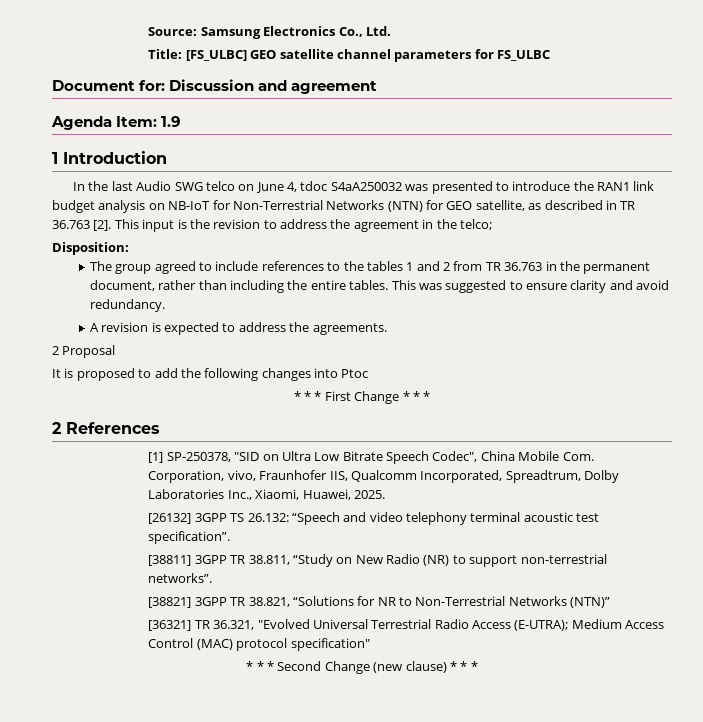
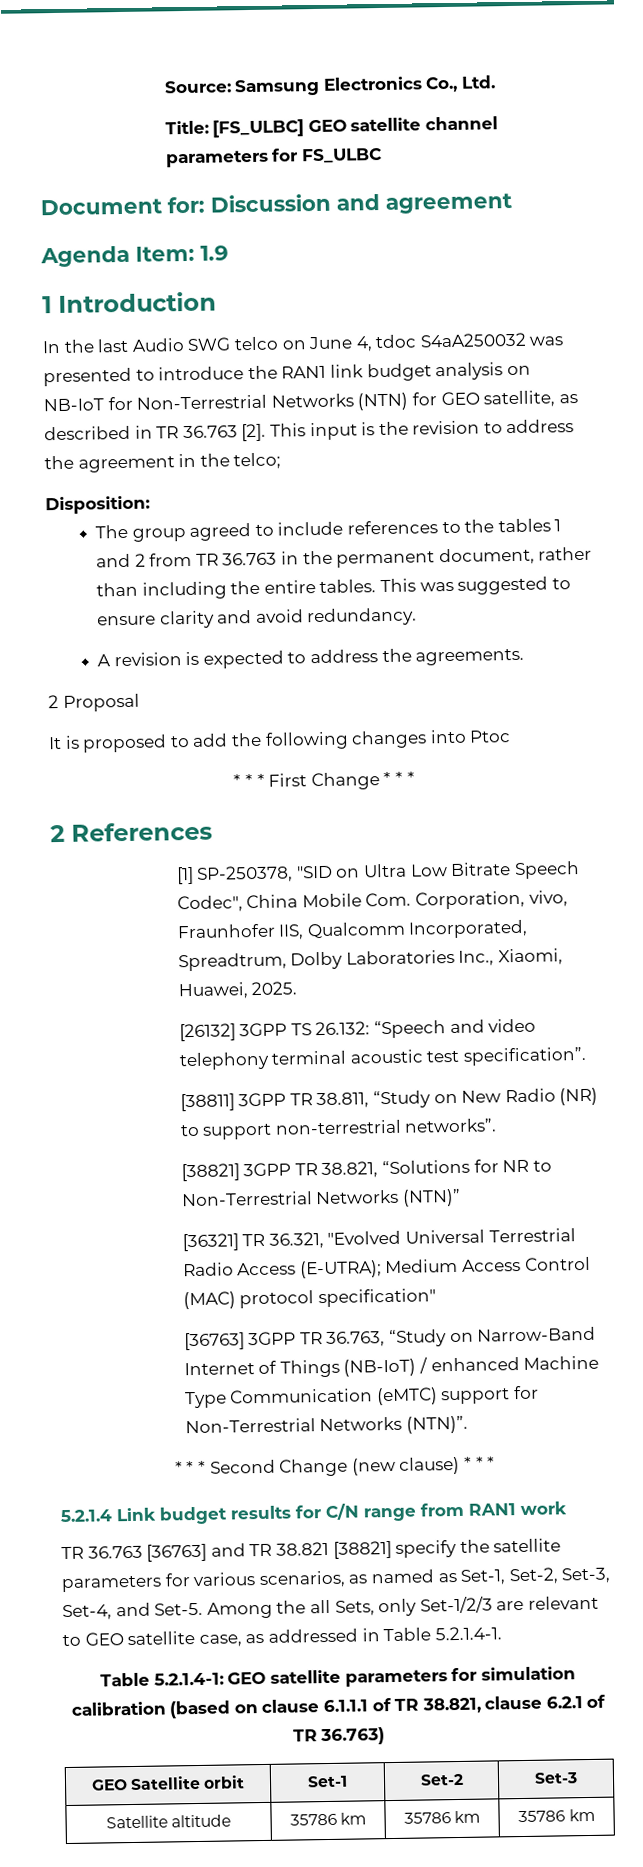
+ [36763] 3GPP TR 36.763, “Study on Narrow-Band Internet of Things (NB-IoT) / enhanced Machine Type Communication (eMTC) support for Non-Terrestrial Networks (NTN)”.
+ 5.2.1.4 Link budget results for C/N range from RAN1 work
+ TR 36.763 [36763] and TR 38.821 [38821] specify the satellite parameters for various scenarios, as named as Set-1, Set-2, Set-3, Set-4, and Set-5. Among the all Sets, only Set-1/2/3 are relevant to GEO satellite case, as addressed in Table 5.2.1.4-1.
+ Table 5.2.1.4-1: GEO satellite parameters for simulation calibration (based on clause 6.1.1.1 of TR 38.821, clause 6.2.1 of TR 36.763)
+ GEO Satellite orbit | Set-1 | Set-2 | Set-3
+ Satellite altitude | 35786 km | 35786 km | 35786 km

